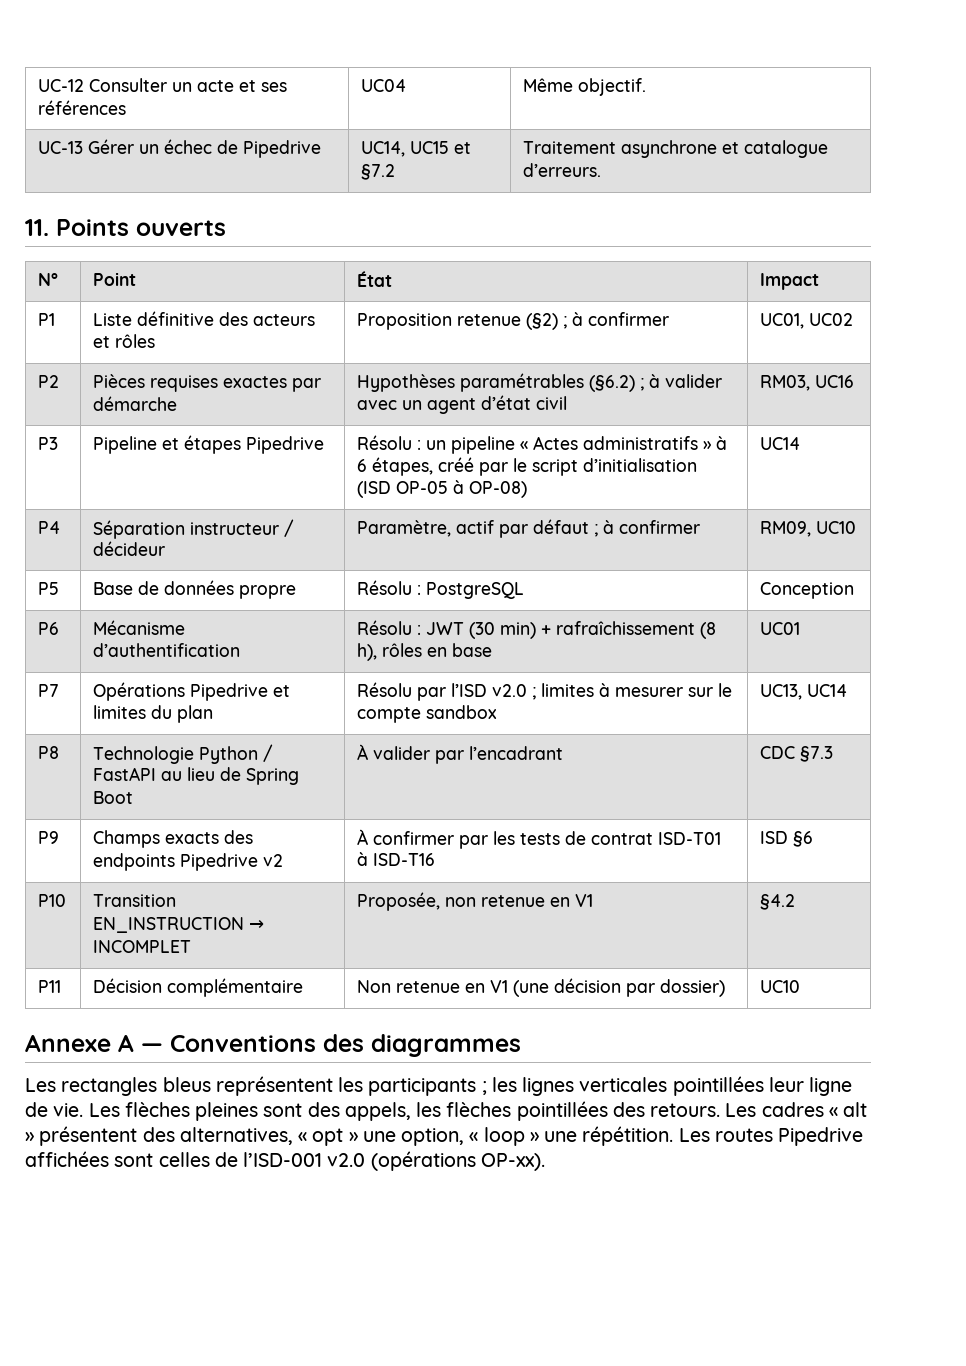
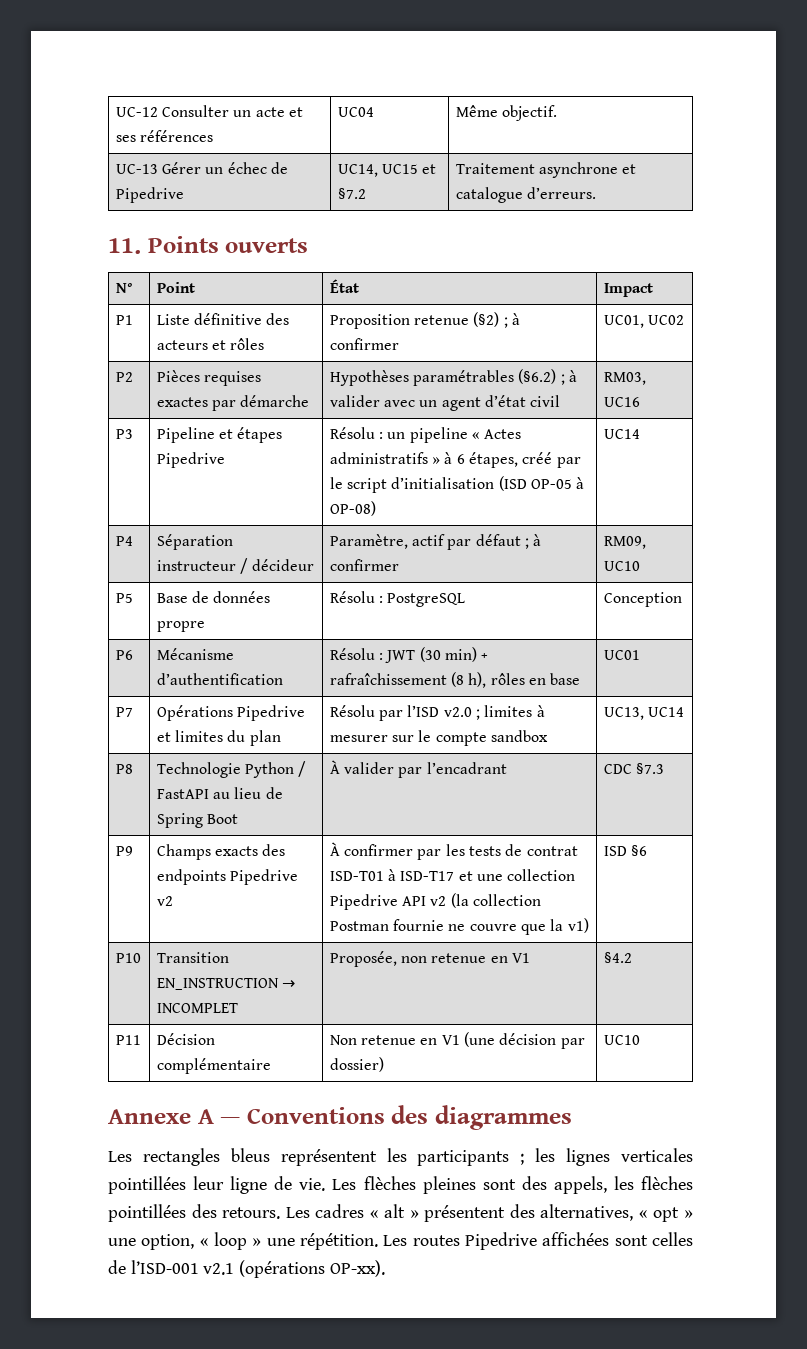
- P9 | Champs exacts des endpoints Pipedrive v2 | À confirmer par les tests de contrat ISD-T01 à ISD-T16 | ISD §6
+ P9 | Champs exacts des endpoints Pipedrive v2 | À confirmer par les tests de contrat ISD-T01 à ISD-T17 et une collection Pipedrive API v2 (la collection Postman fournie ne couvre que la v1) | ISD §6
- Les routes Pipedrive affichées sont celles de l’ISD-001 v2.0 (opérations OP-xx).
+ Les routes Pipedrive affichées sont celles de l’ISD-001 v2.1 (opérations OP-xx).

